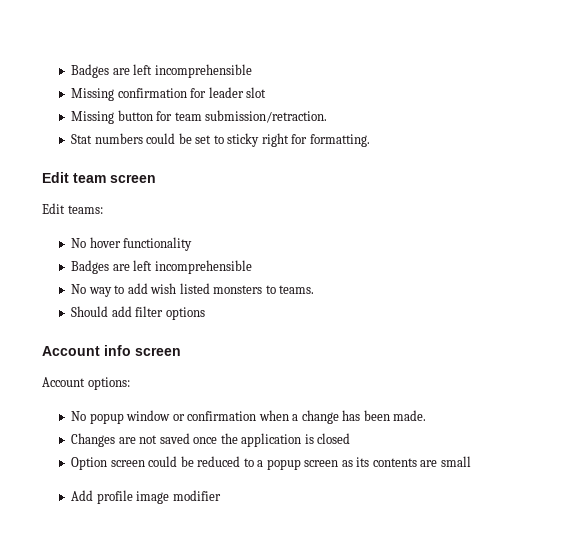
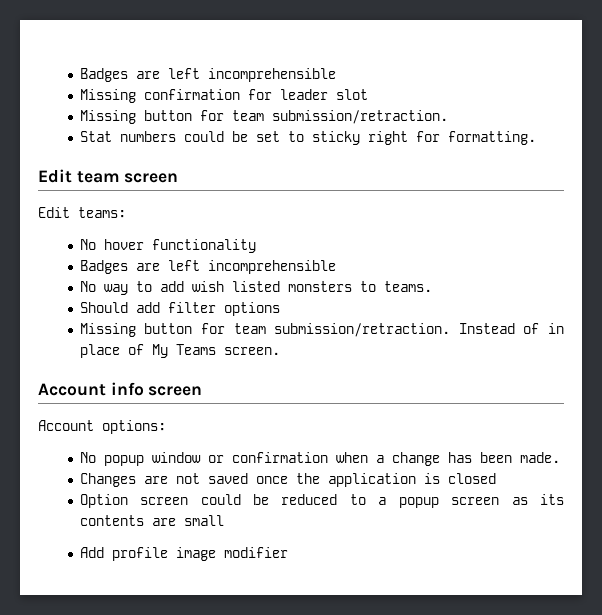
+ Missing button for team submission/retraction. Instead of in place of My Teams screen.

